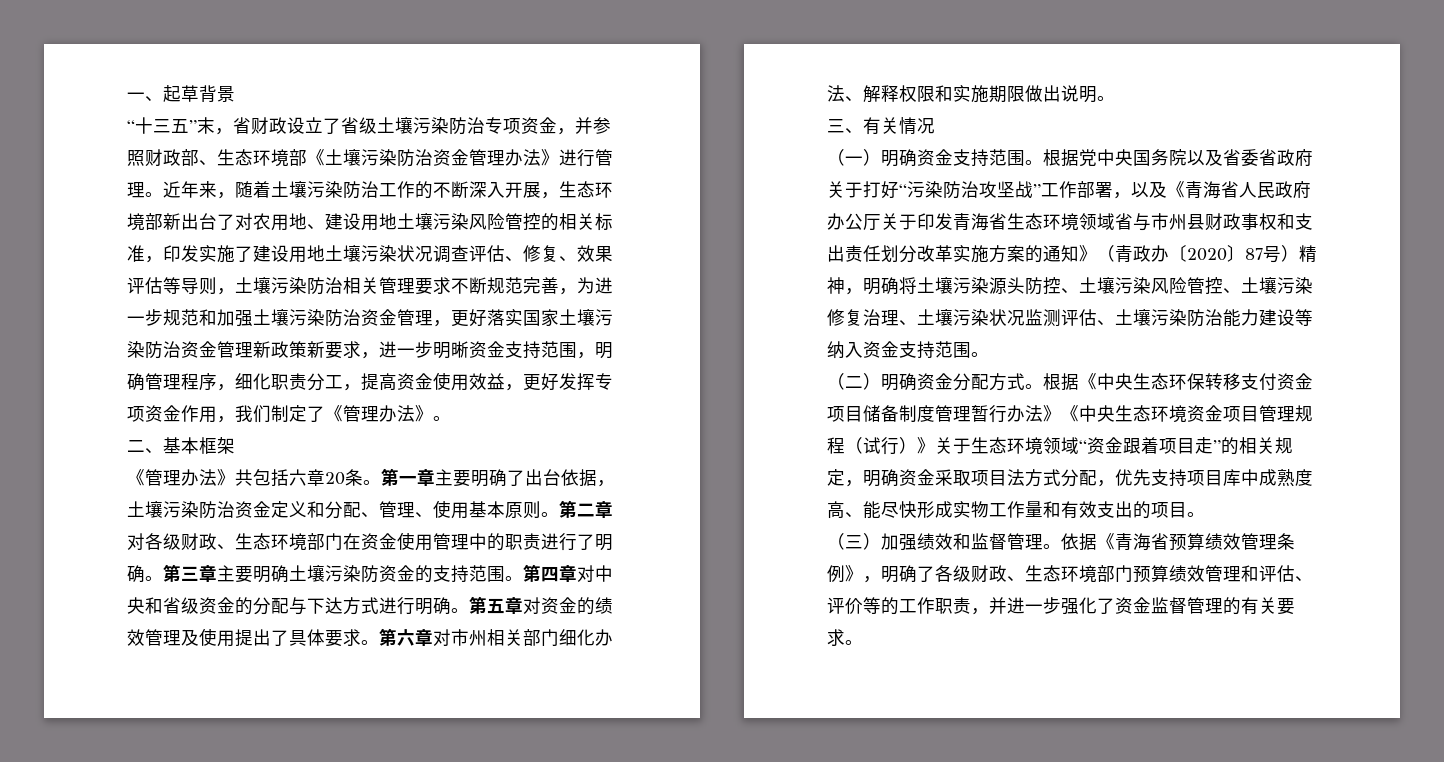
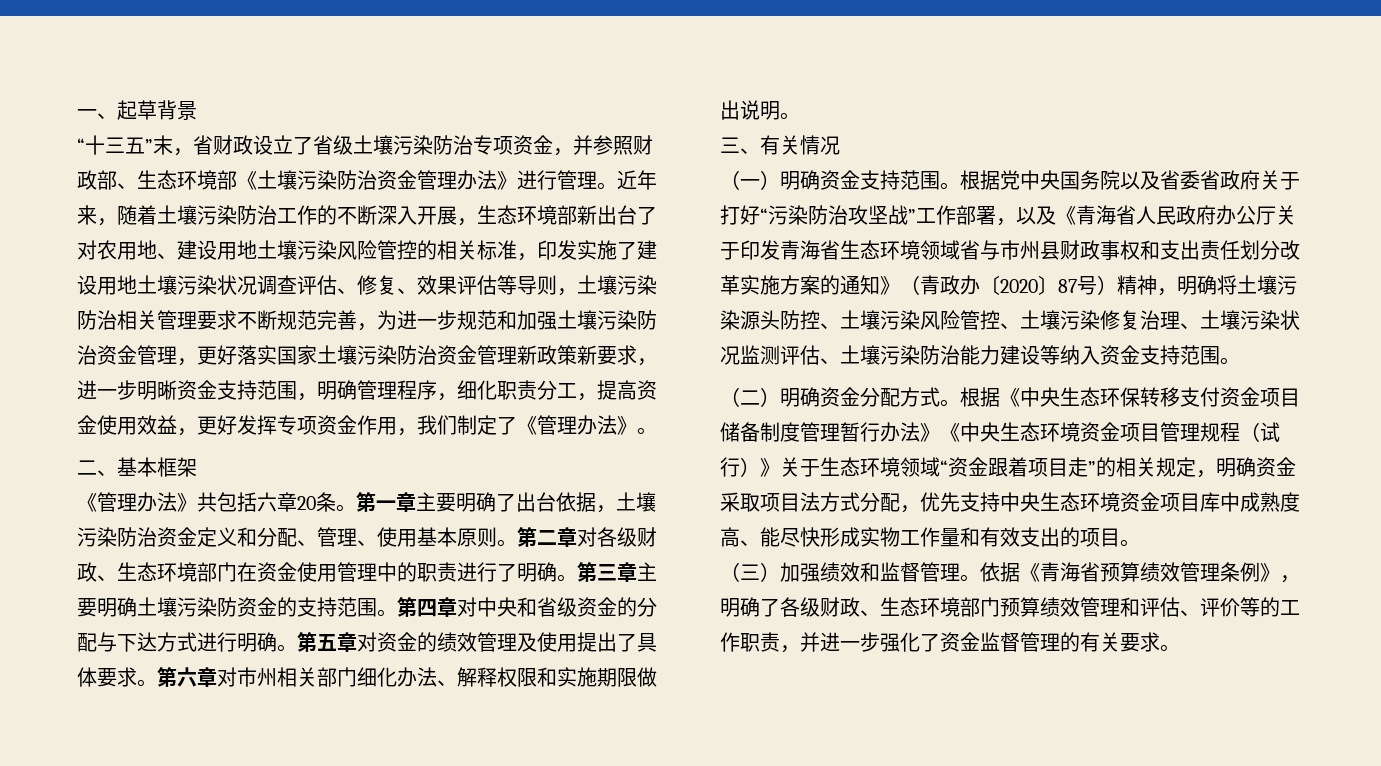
- 根据《中央生态环保转移支付资金项目储备制度管理暂行办法》《中央生态环境资金项目管理规程（试行）》关于生态环境领域“资金跟着项目走”的相关规定，明确资金采取项目法方式分配，优先支持项目库中成熟度高、能尽快形成实物工作量和有效支出的项目。
+ 根据《中央生态环保转移支付资金项目储备制度管理暂行办法》《中央生态环境资金项目管理规程（试行）》关于生态环境领域“资金跟着项目走”的相关规定，明确资金采取项目法方式分配，优先支持中央生态环境资金项目库中成熟度高、能尽快形成实物工作量和有效支出的项目。

